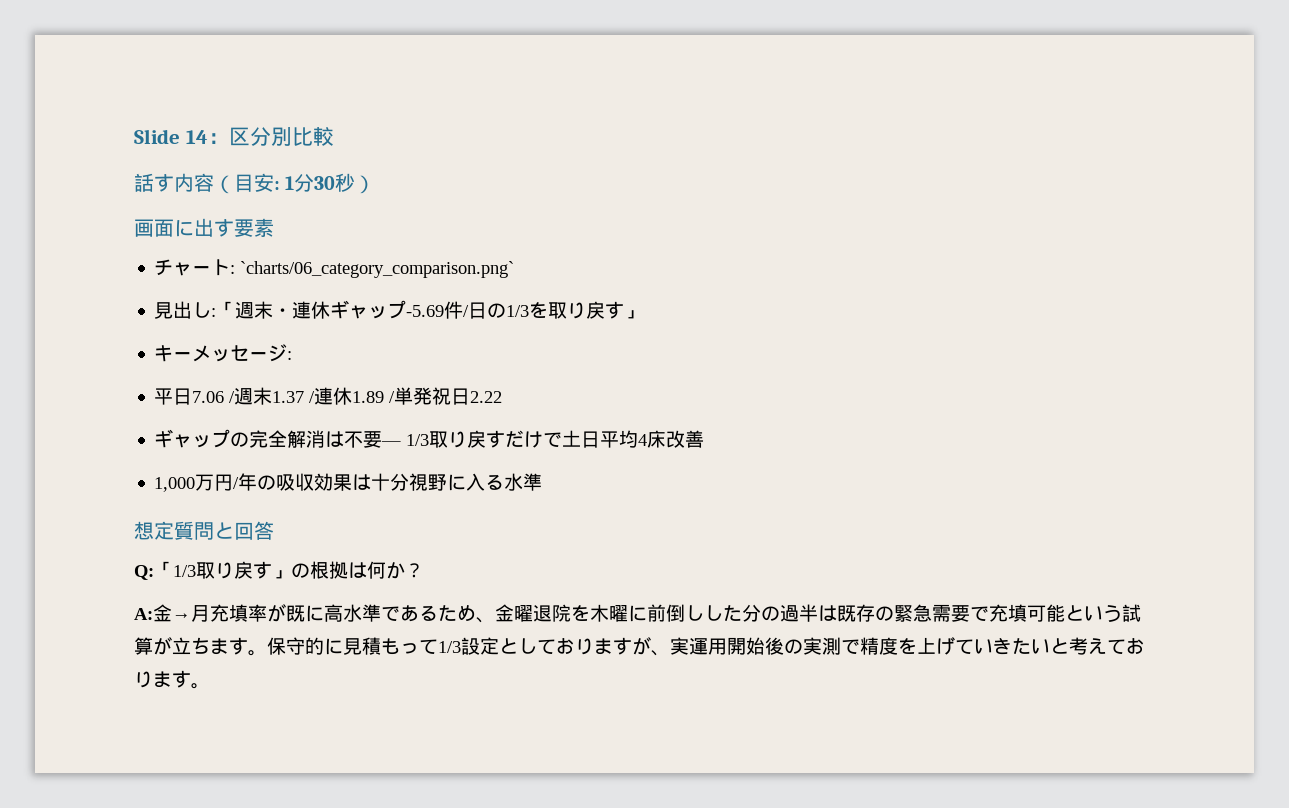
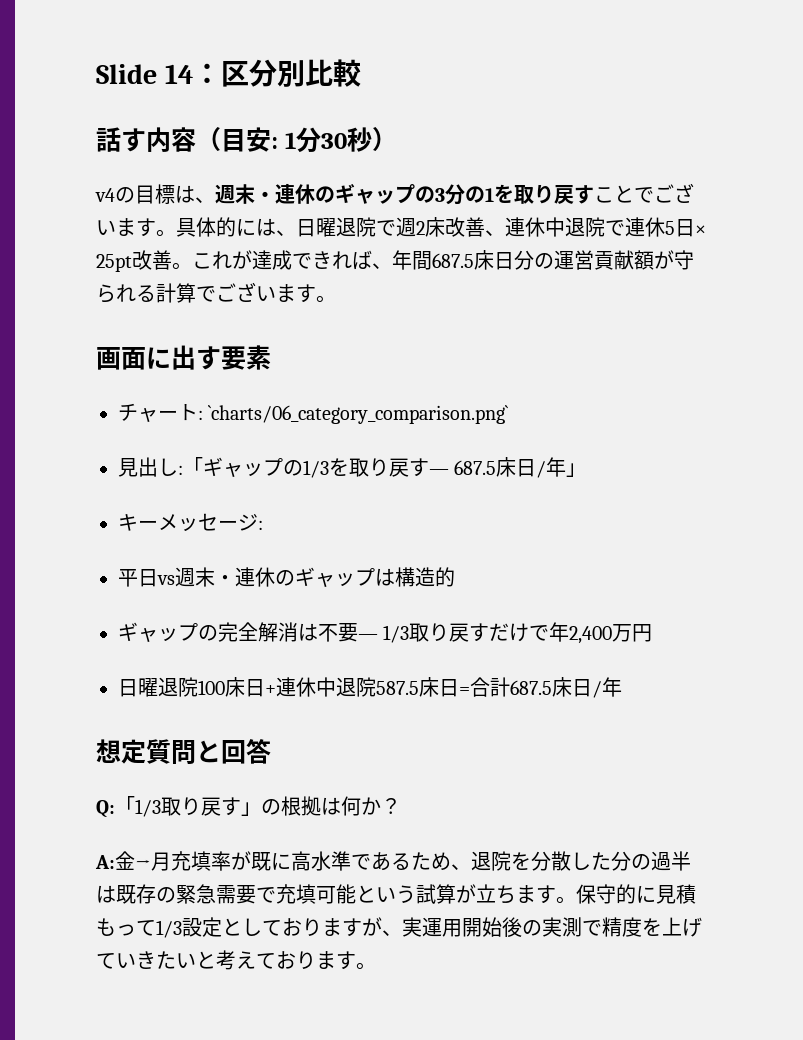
+ v4の目標は、週末・連休のギャップの3分の1を取り戻すことでございます。具体的には、日曜退院で週2床改善、連休中退院で連休5日× 25pt改善。これが達成できれば、年間687.5床日分の運営貢献額が守られる計算でございます。
- 見出し:「週末・連休ギャップ-5.69件/日の1/3を取り戻す」
+ 見出し:「ギャップの1/3を取り戻す— 687.5床日/年」
- 平日7.06 /週末1.37 /連休1.89 /単発祝日2.22
+ 平日vs週末・連休のギャップは構造的
- ギャップの完全解消は不要— 1/3取り戻すだけで土日平均4床改善
- 1,000万円/年の吸収効果は十分視野に入る水準
+ ギャップの完全解消は不要— 1/3取り戻すだけで年2,400万円
+ 日曜退院100床日+連休中退院587.5床日=合計687.5床日/年
- A:金→月充填率が既に高水準であるため、金曜退院を木曜に前倒しした分の過半は既存の緊急需要で充填可能という試算が立ちます。
+ A:金→月充填率が既に高水準であるため、退院を分散した分の過半は既存の緊急需要で充填可能という試算が立ちます。

